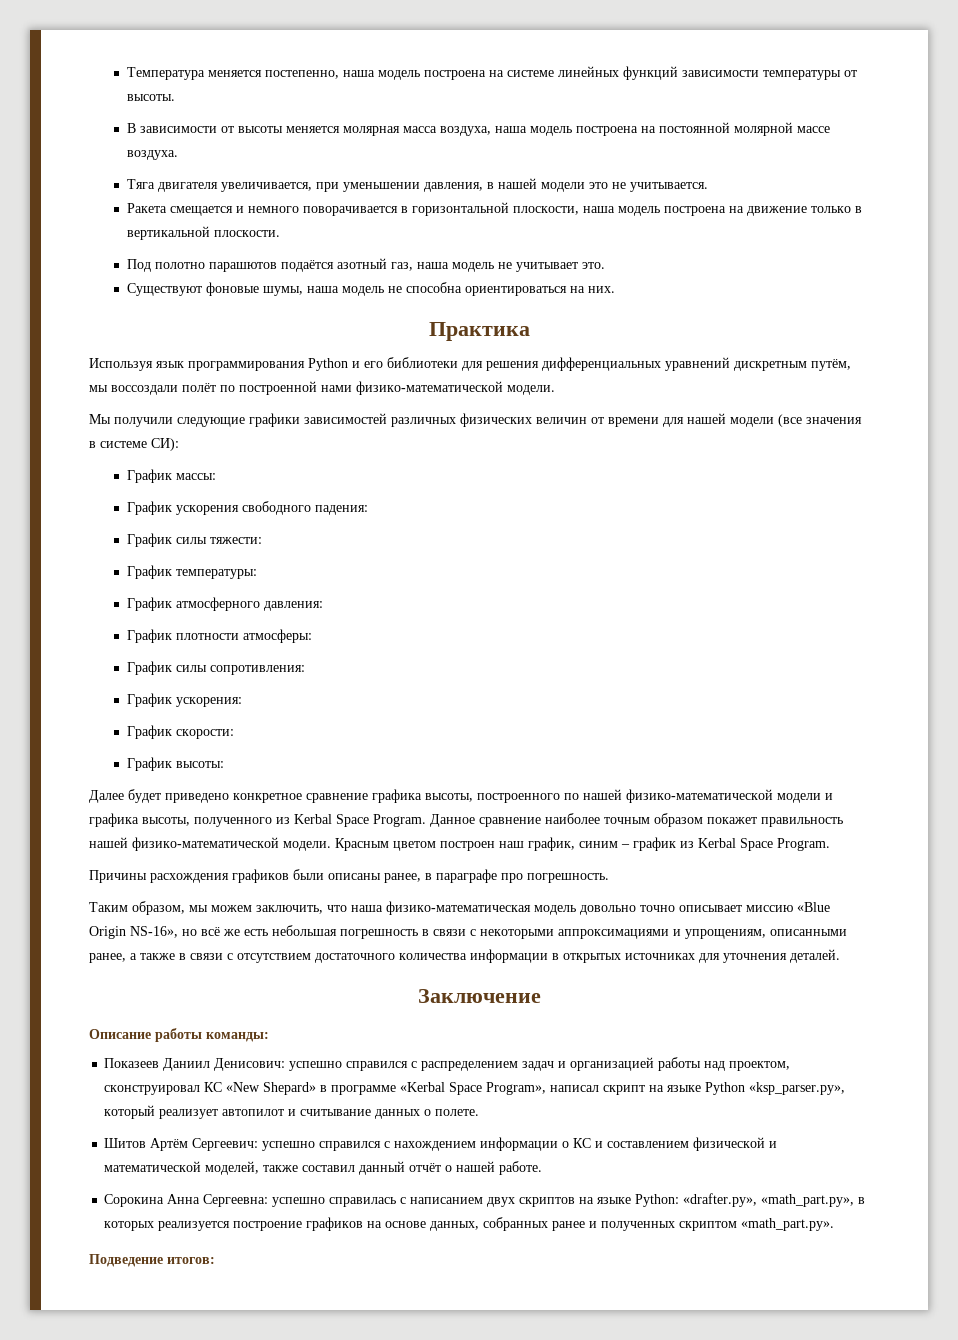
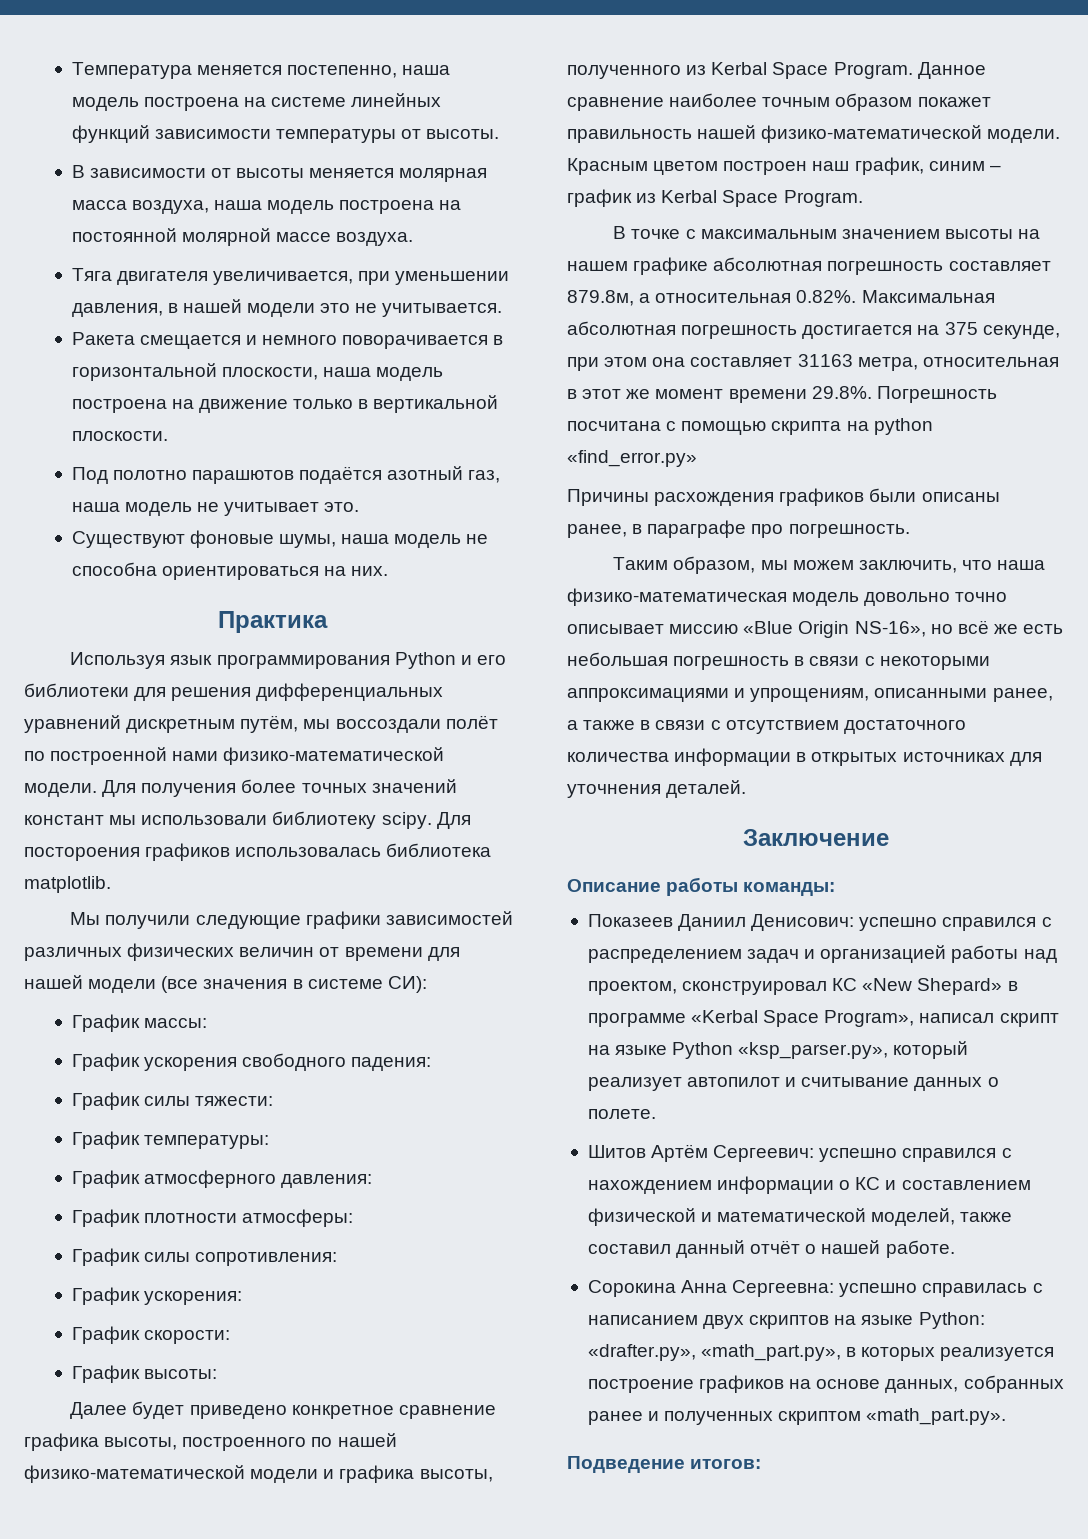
+ Для получения более точных значений констант мы использовали библиотеку scipy. Для постороения графиков использовалась библиотека matplotlib.
+ В точке с максимальным значением высоты на нашем графике абсолютная погрешность составляет 879.8м, а относительная 0.82%. Максимальная абсолютная погрешность достигается на 375 секунде, при этом она составляет 31163 метра, относительная в этот же момент времени 29.8%. Погрешность посчитана с помощью скрипта на python «find_error.py»

